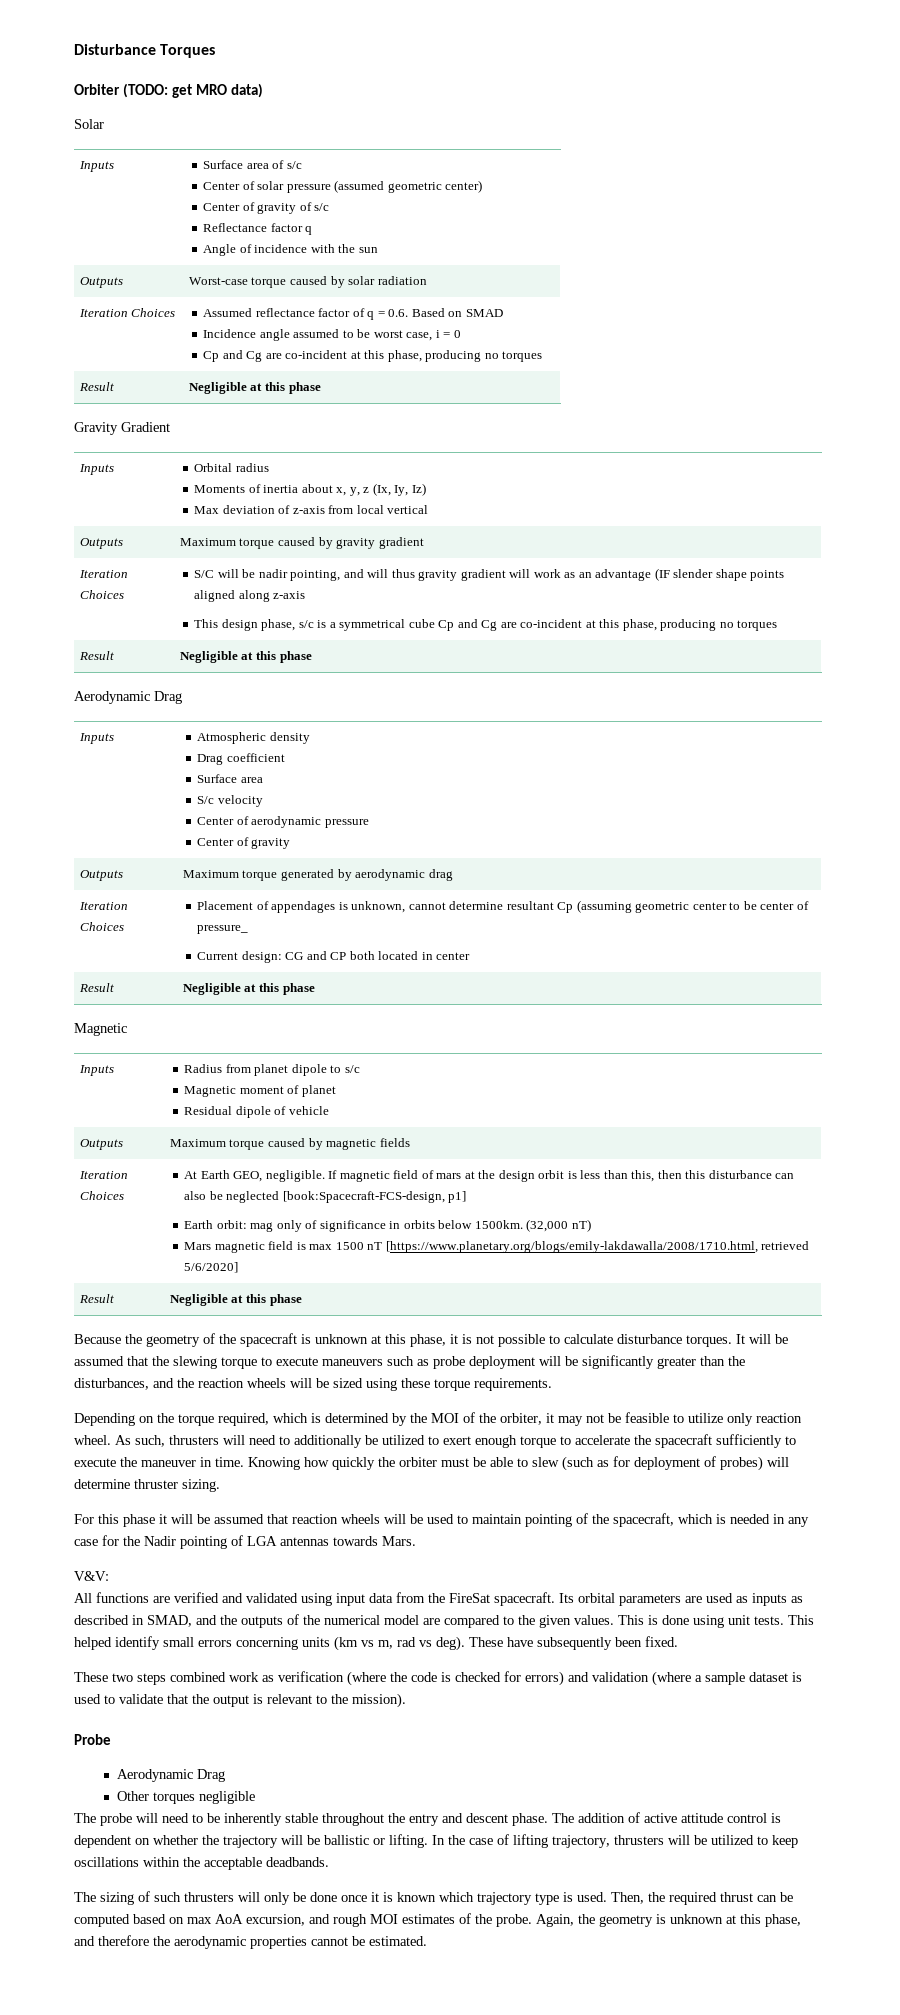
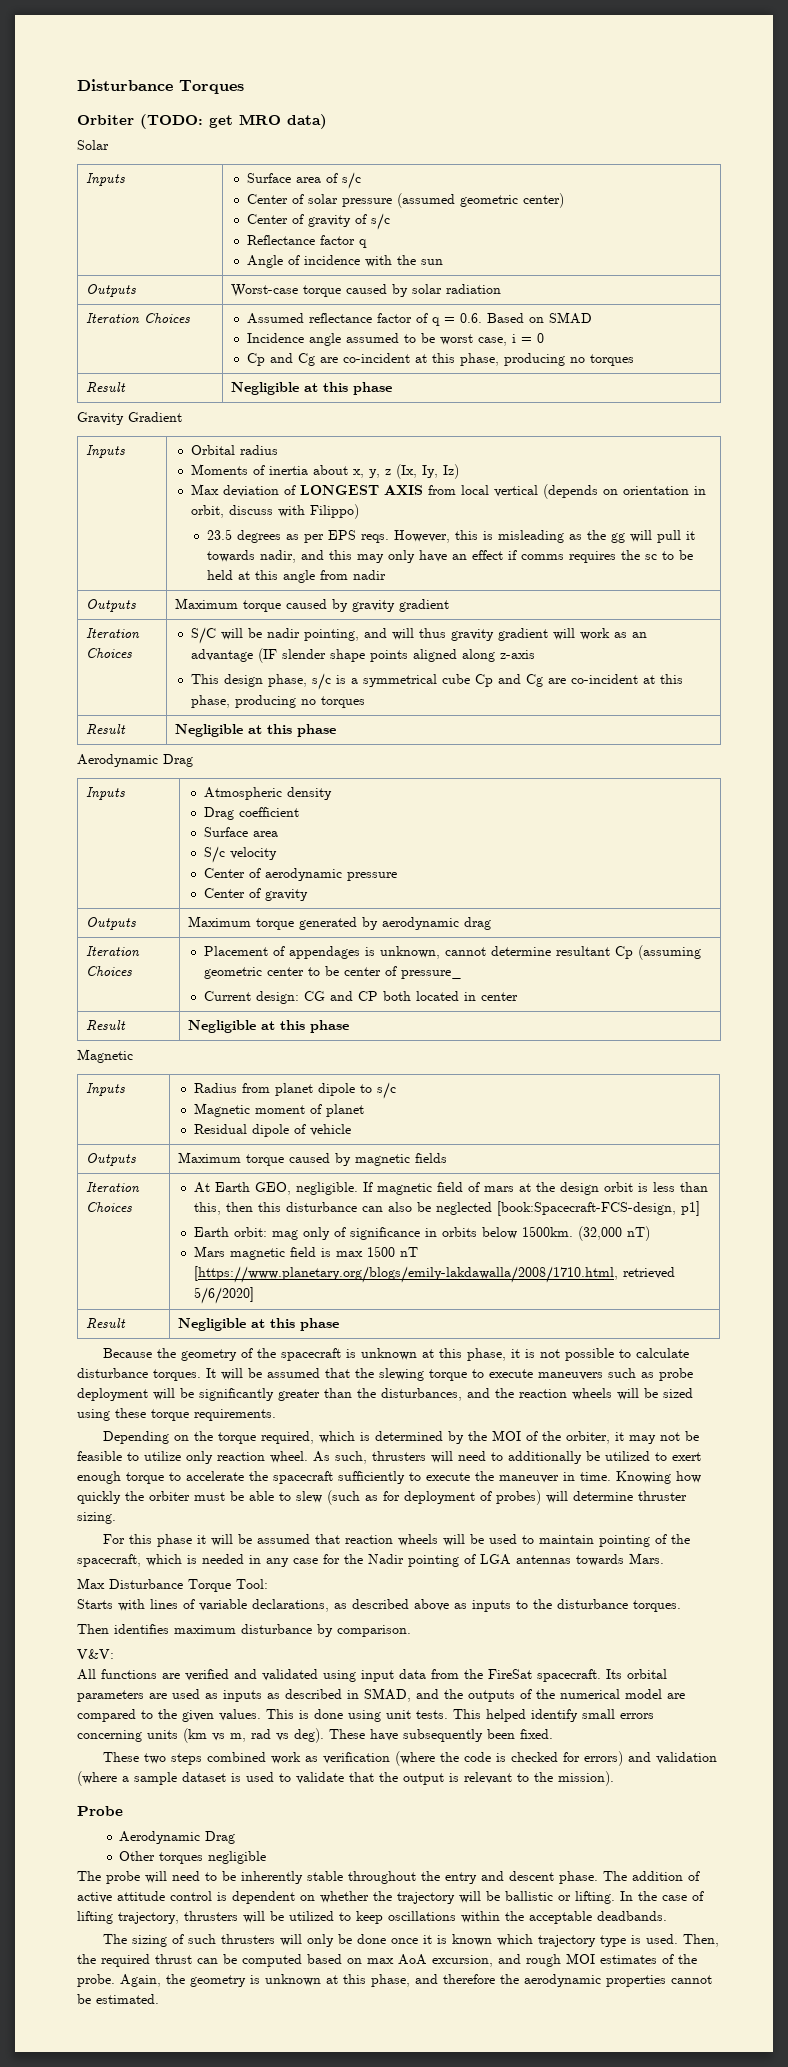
- Max deviation of z-axis from local vertical
+ Max deviation of LONGEST AXIS from local vertical (depends on orientation in orbit, discuss with Filippo)
+ 23.5 degrees as per EPS reqs. However, this is misleading as the gg will pull it towards nadir, and this may only have an effect if comms requires the sc to be held at this angle from nadir
+ Max Disturbance Torque Tool:
+ Starts with lines of variable declarations, as described above as inputs to the disturbance torques.
+ Then identifies maximum disturbance by comparison.

